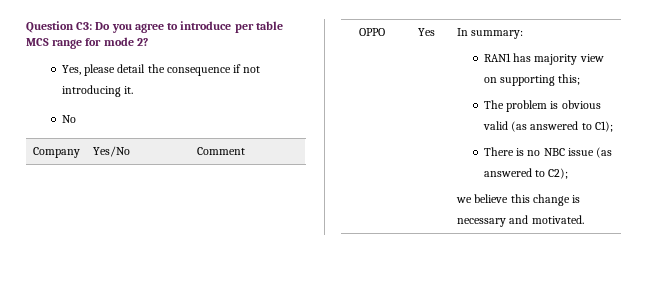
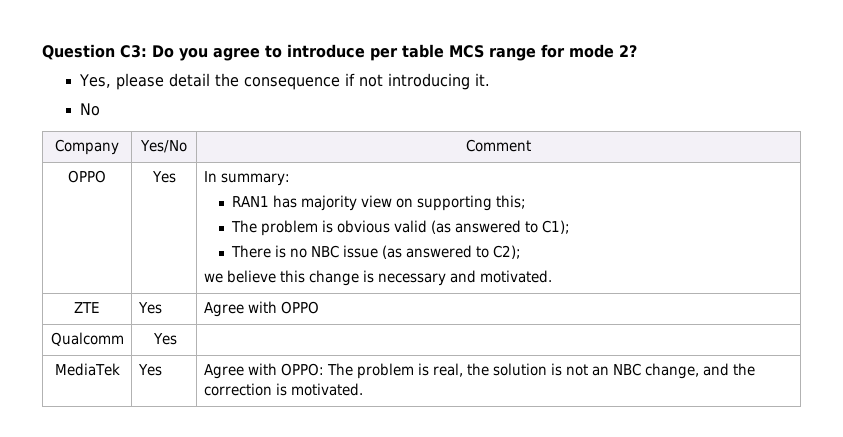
+ ZTE | Yes | Agree with OPPO
+ Qualcomm | Yes |
+ MediaTek | Yes | Agree with OPPO: The problem is real, the solution is not an NBC change, and the correction is motivated.

